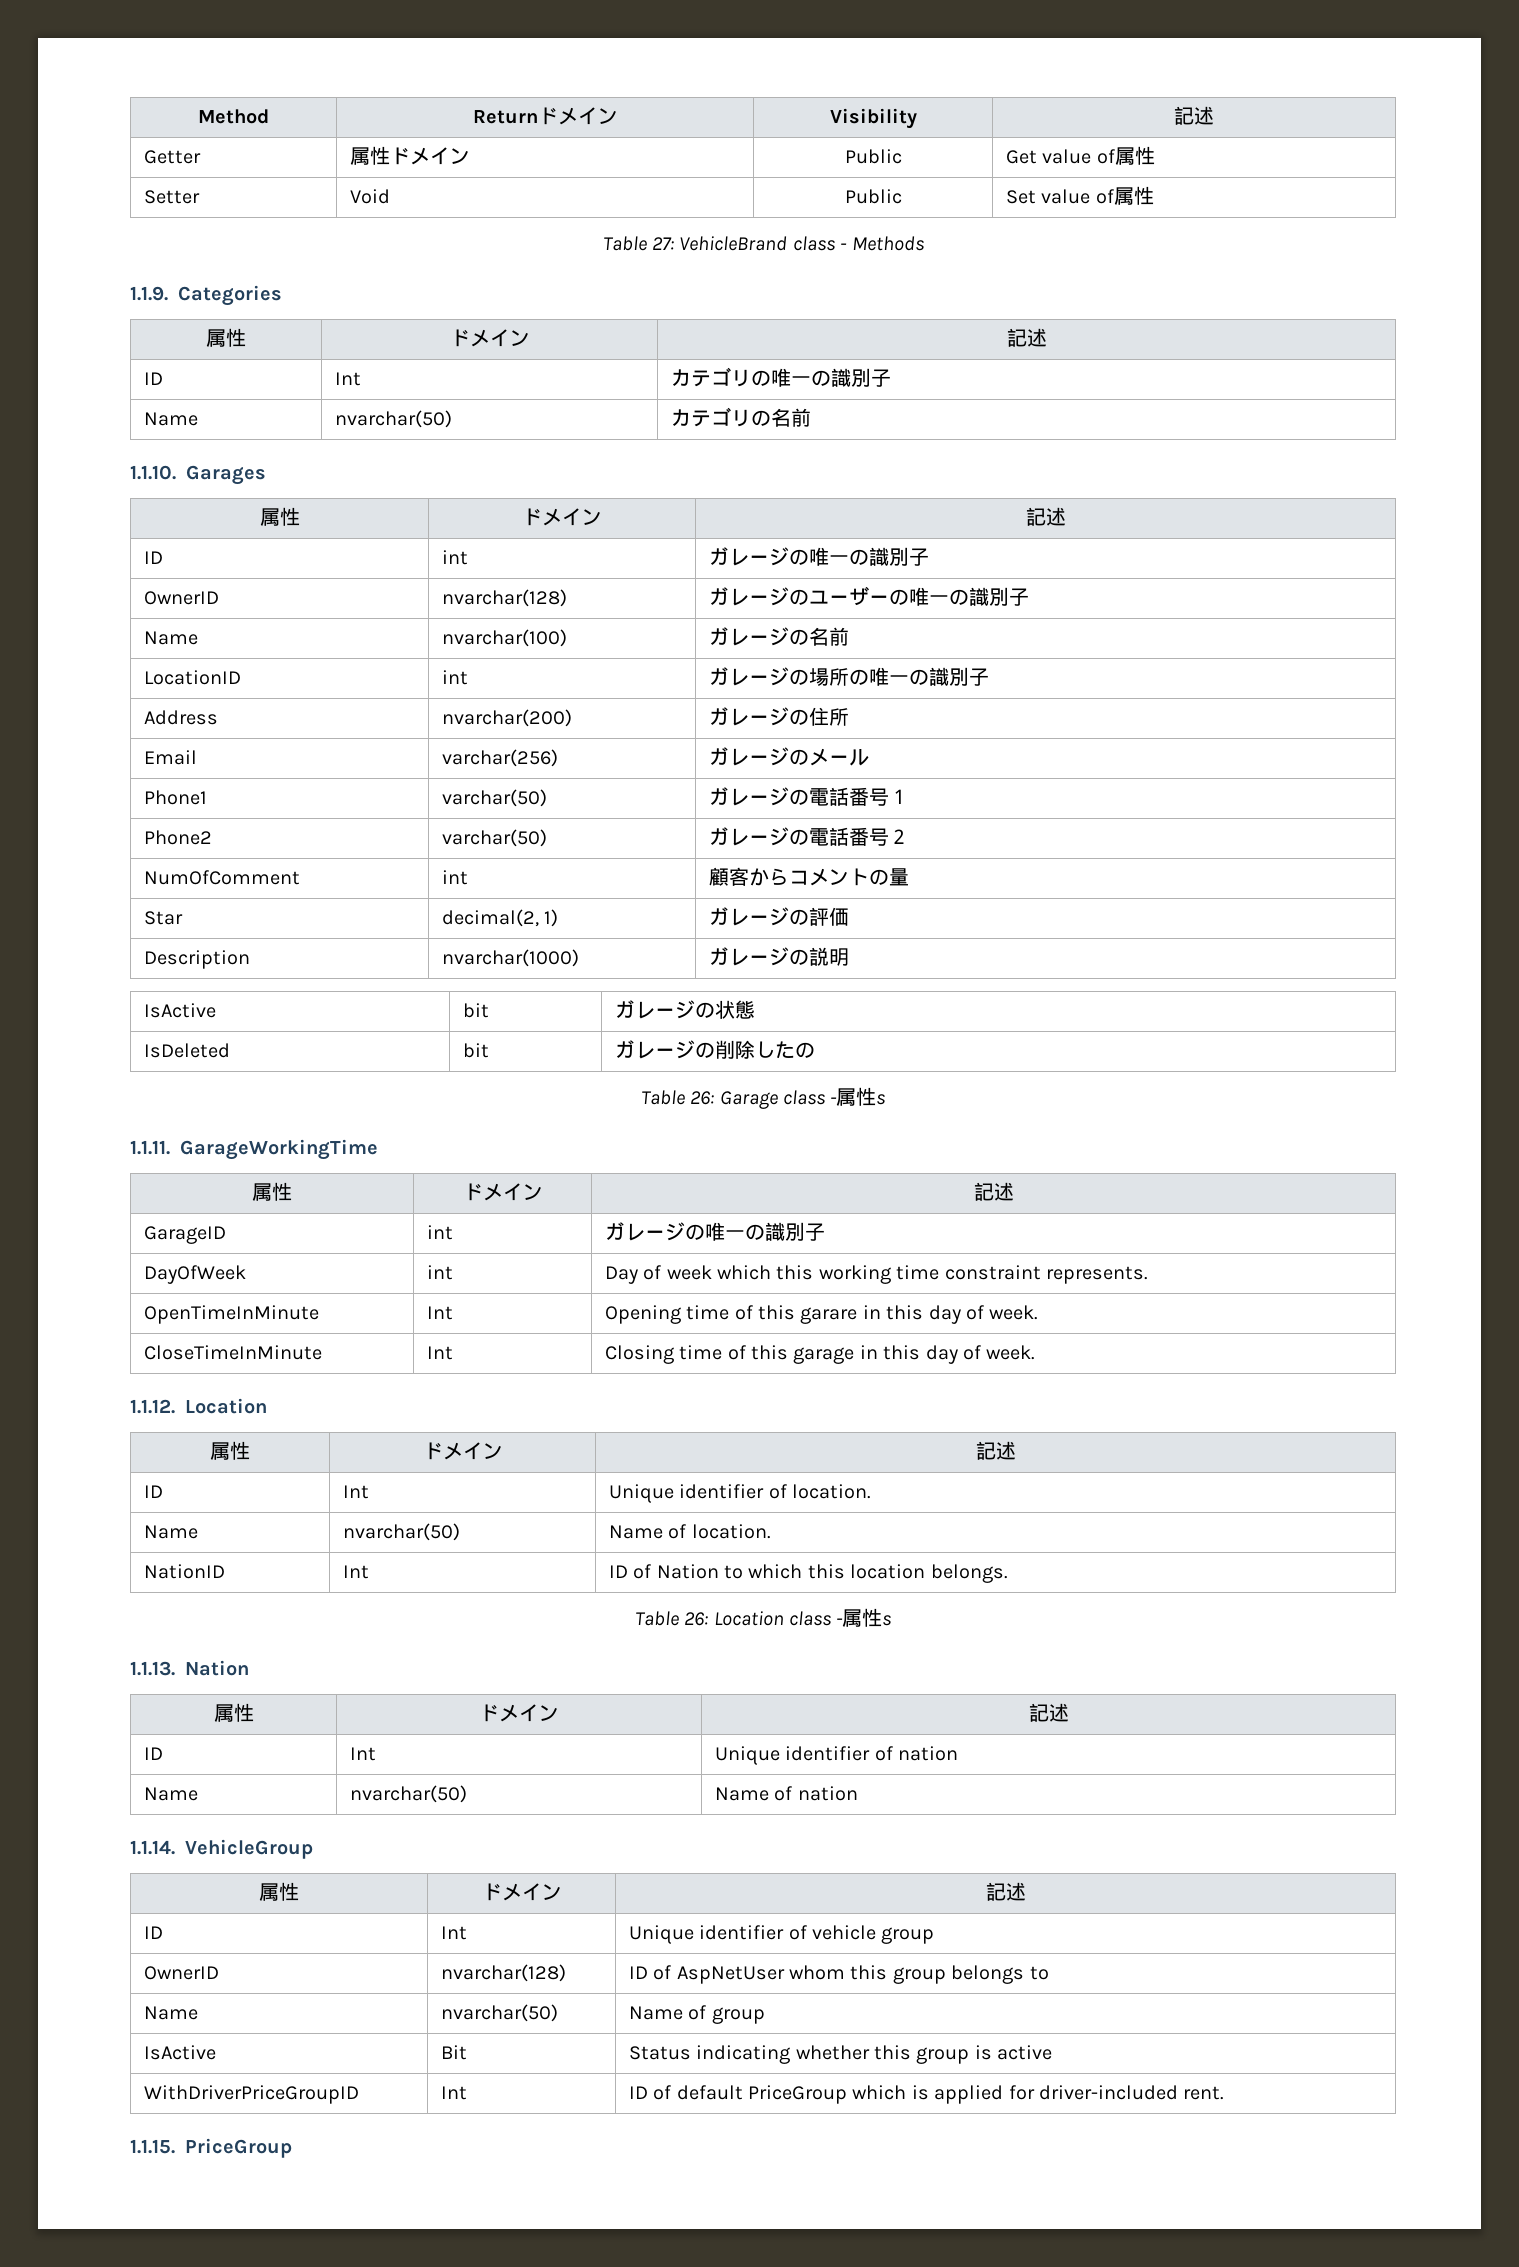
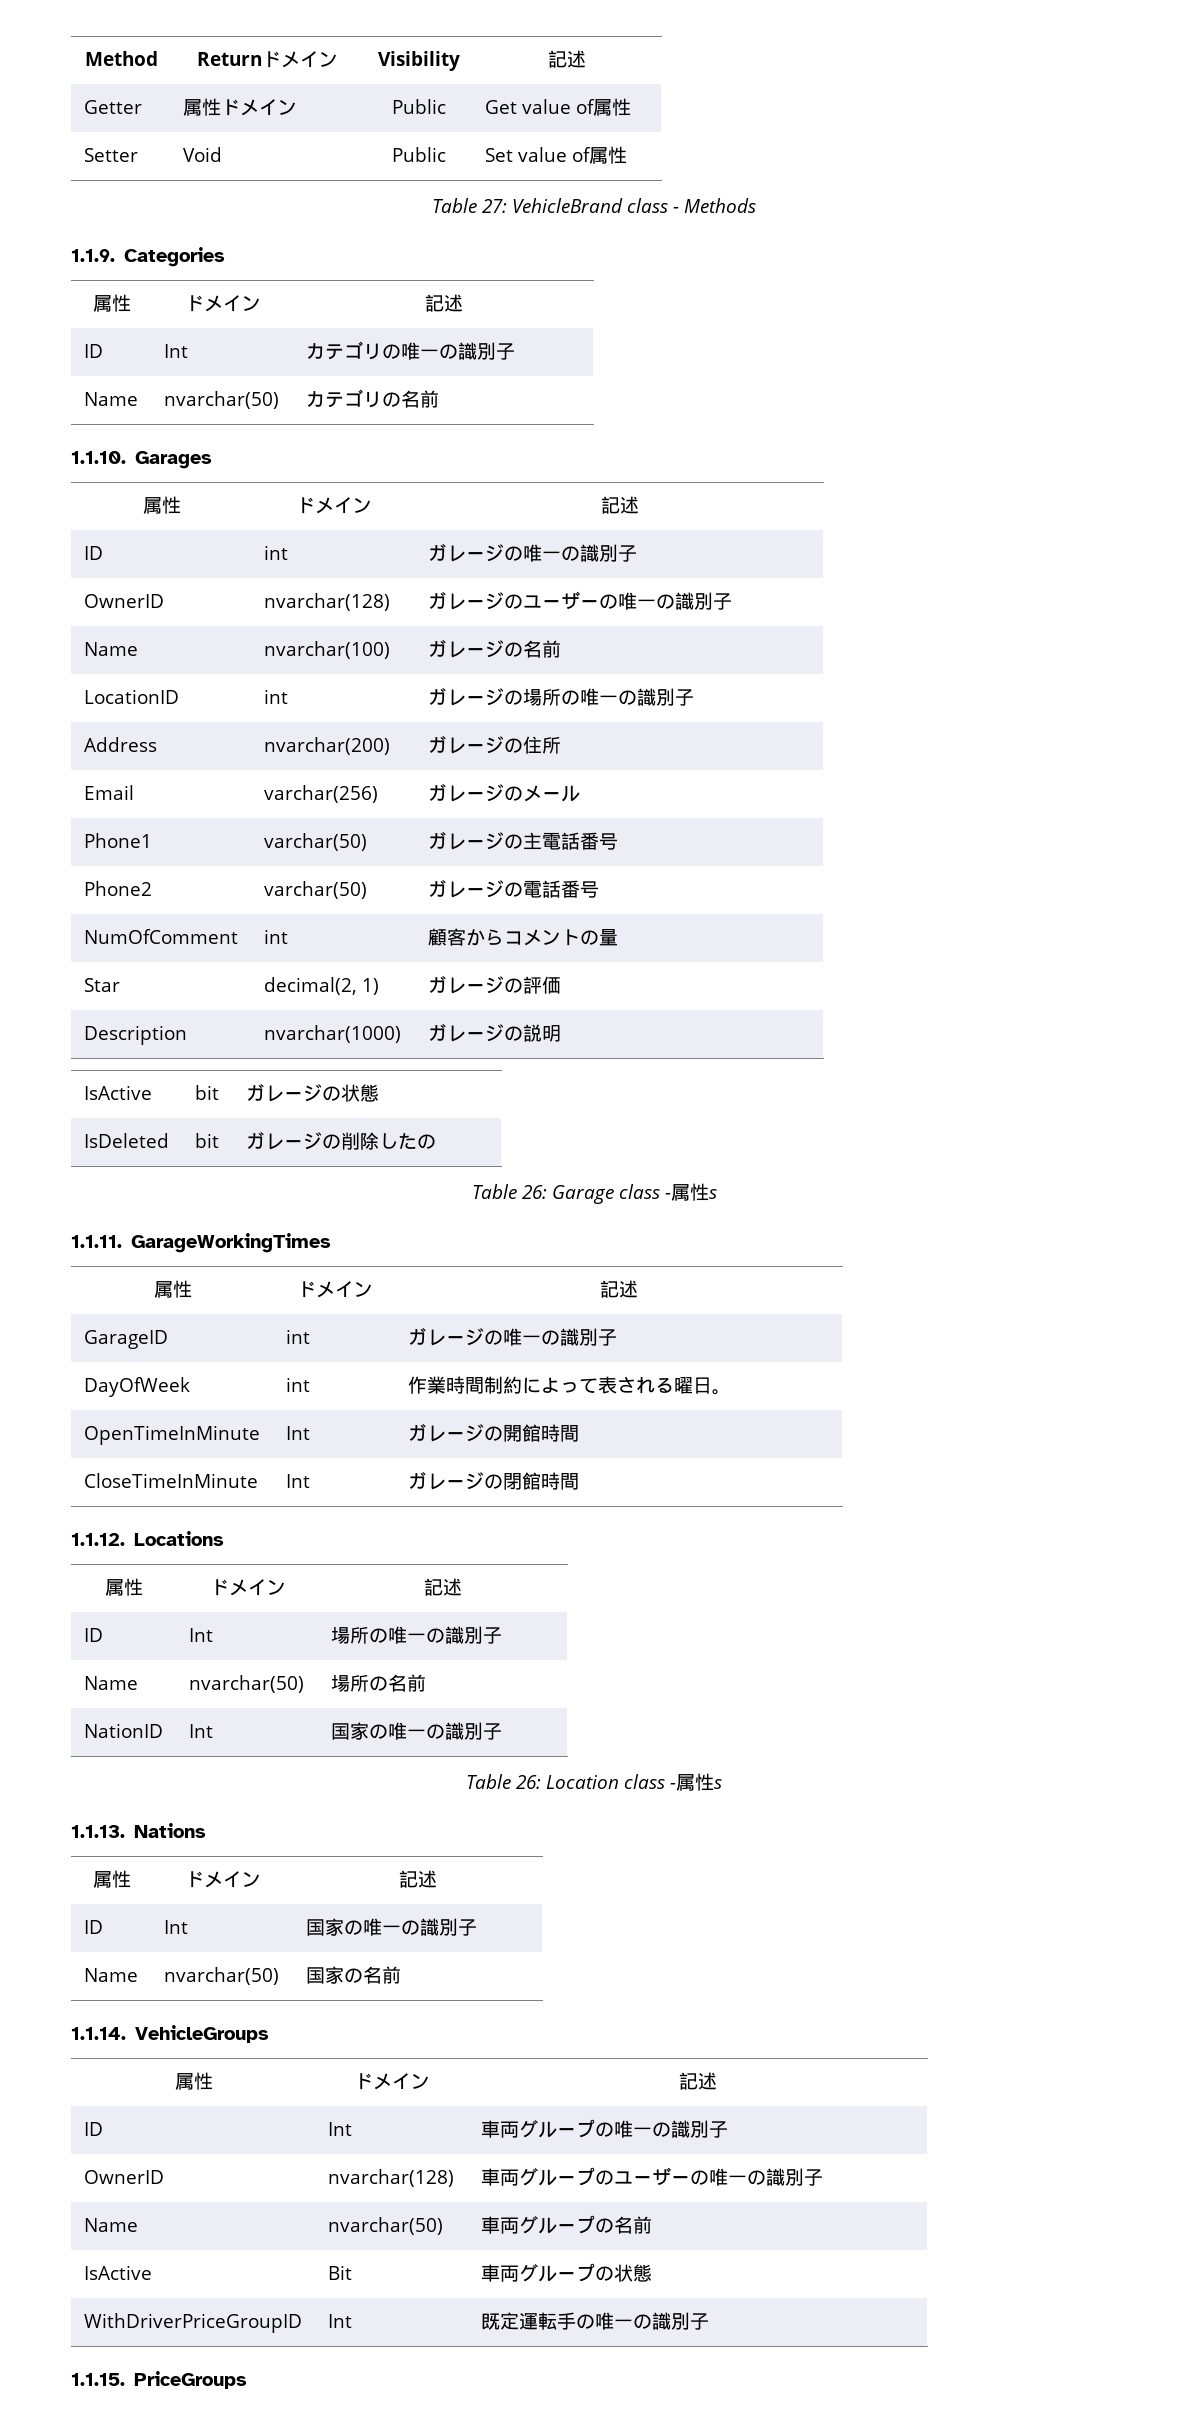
- Phone1 | varchar(50) | ガレージの電話番号１
+ Phone1 | varchar(50) | ガレージの主電話番号
- Phone2 | varchar(50) | ガレージの電話番号２
+ Phone2 | varchar(50) | ガレージの電話番号
- 1.1.11. GarageWorkingTime
+ 1.1.11. GarageWorkingTimes
- DayOfWeek | int | Day of week which this working time constraint represents.
- OpenTimeInMinute | Int | Opening time of this garare in this day of week.
- CloseTimeInMinute | Int | Closing time of this garage in this day of week.
+ DayOfWeek | int | 作業時間制約によって表される曜日。
+ OpenTimeInMinute | Int | ガレージの開館時間
+ CloseTimeInMinute | Int | ガレージの閉館時間
- 1.1.12. Location
+ 1.1.12. Locations
  属性 | ドメイン | 記述
- ID | Int | Unique identifier of location.
- Name | nvarchar(50) | Name of location.
+ ID | Int | 場所の唯一の識別子
+ Name | nvarchar(50) | 場所の名前
- NationID | Int | ID of Nation to which this location belongs.
+ NationID | Int | 国家の唯一の識別子
- 1.1.13. Nation
+ 1.1.13. Nations
  属性 | ドメイン | 記述
- ID | Int | Unique identifier of nation
- Name | nvarchar(50) | Name of nation
+ ID | Int | 国家の唯一の識別子
+ Name | nvarchar(50) | 国家の名前
- 1.1.14. VehicleGroup
+ 1.1.14. VehicleGroups
  属性 | ドメイン | 記述
- ID | Int | Unique identifier of vehicle group
- OwnerID | nvarchar(128) | ID of AspNetUser whom this group belongs to
- Name | nvarchar(50) | Name of group
- IsActive | Bit | Status indicating whether this group is active
- WithDriverPriceGroupID | Int | ID of default PriceGroup which is applied for driver-included rent.
+ ID | Int | 車両グループの唯一の識別子
+ OwnerID | nvarchar(128) | 車両グループのユーザーの唯一の識別子
+ Name | nvarchar(50) | 車両グループの名前
+ IsActive | Bit | 車両グループの状態
+ WithDriverPriceGroupID | Int | 既定運転手の唯一の識別子
- 1.1.15. PriceGroup
+ 1.1.15. PriceGroups

